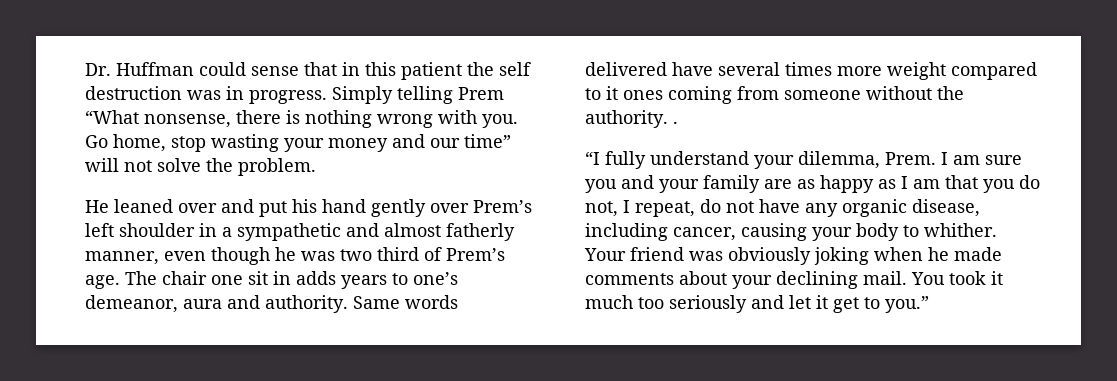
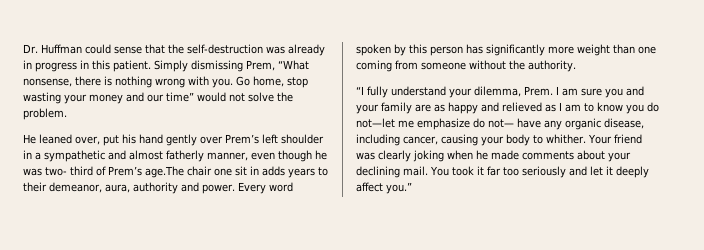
- Dr. Huffman could sense that in this patient the self destruction was in progress. Simply telling Prem “What nonsense, there is nothing wrong with you.
+ Dr. Huffman could sense that the self-destruction was already in progress in this patient. Simply dismissing Prem, “What nonsense, there is nothing wrong with you.
- Go home, stop wasting your money and our time” will not solve the problem.
+ Go home, stop wasting your money and our time” would not solve the problem.
- He leaned over and put his hand gently over Prem’s left shoulder in a sympathetic and almost fatherly manner, even though he was two third of Prem’s age. The chair one sit in adds years to one’s demeanor, aura and authority. Same words delivered have several times more weight compared to it ones coming from someone without the authority. .
+ He leaned over, put his hand gently over Prem’s left shoulder in a sympathetic and almost fatherly manner, even though he was two- third of Prem’s age.The chair one sit in adds years to their demeanor, aura, authority and power. Every word spoken by this person has significantly more weight than one coming from someone without the authority.
- I am sure you and your family are as happy as I am that you do not, I repeat, do not have any organic disease, including cancer, causing your body to whither.
+ I am sure you and your family are as happy and relieved as I am to know you do not—let me emphasize do not— have any organic disease, including cancer, causing your body to whither.
- Your friend was obviously joking when he made comments about your declining mail.
+ Your friend was clearly joking when he made comments about your declining mail.
- You took it much too seriously and let it get to you.”
+ You took it far too seriously and let it deeply affect you.”

